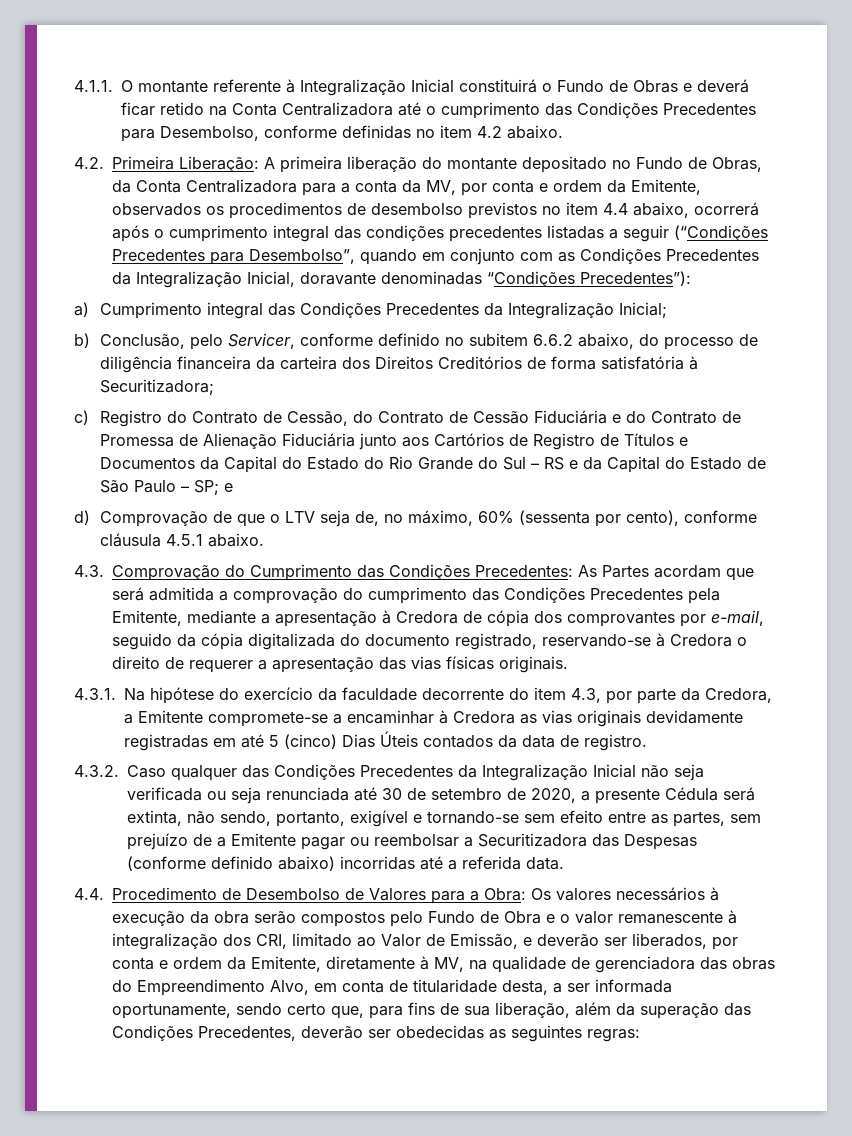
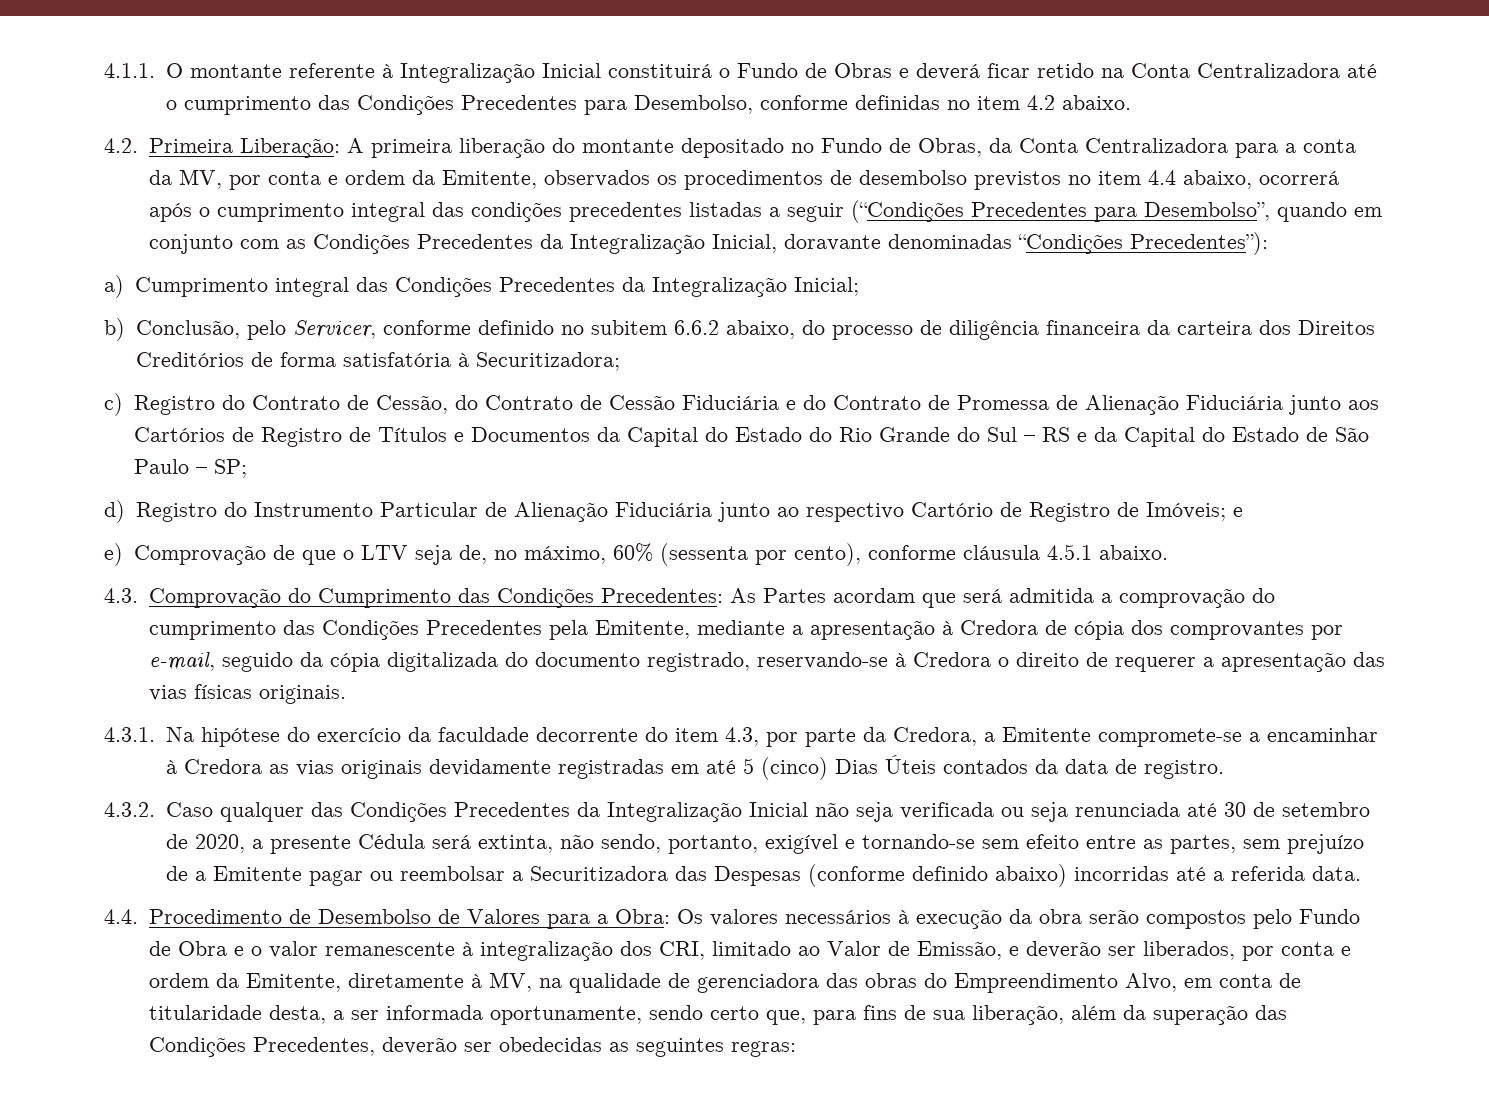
- c) Registro do Contrato de Cessão, do Contrato de Cessão Fiduciária e do Contrato de Promessa de Alienação Fiduciária junto aos Cartórios de Registro de Títulos e Documentos da Capital do Estado do Rio Grande do Sul – RS e da Capital do Estado de São Paulo – SP; e
+ c) Registro do Contrato de Cessão, do Contrato de Cessão Fiduciária e do Contrato de Promessa de Alienação Fiduciária junto aos Cartórios de Registro de Títulos e Documentos da Capital do Estado do Rio Grande do Sul – RS e da Capital do Estado de São Paulo – SP;
+ d) Registro do Instrumento Particular de Alienação Fiduciária junto ao respectivo Cartório de Registro de Imóveis; e
- d) Comprovação de que o LTV seja de, no máximo, 60% (sessenta por cento), conforme cláusula 4.5.1 abaixo.
+ e) Comprovação de que o LTV seja de, no máximo, 60% (sessenta por cento), conforme cláusula 4.5.1 abaixo.

